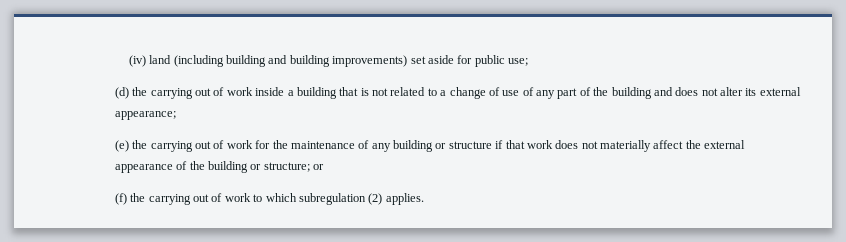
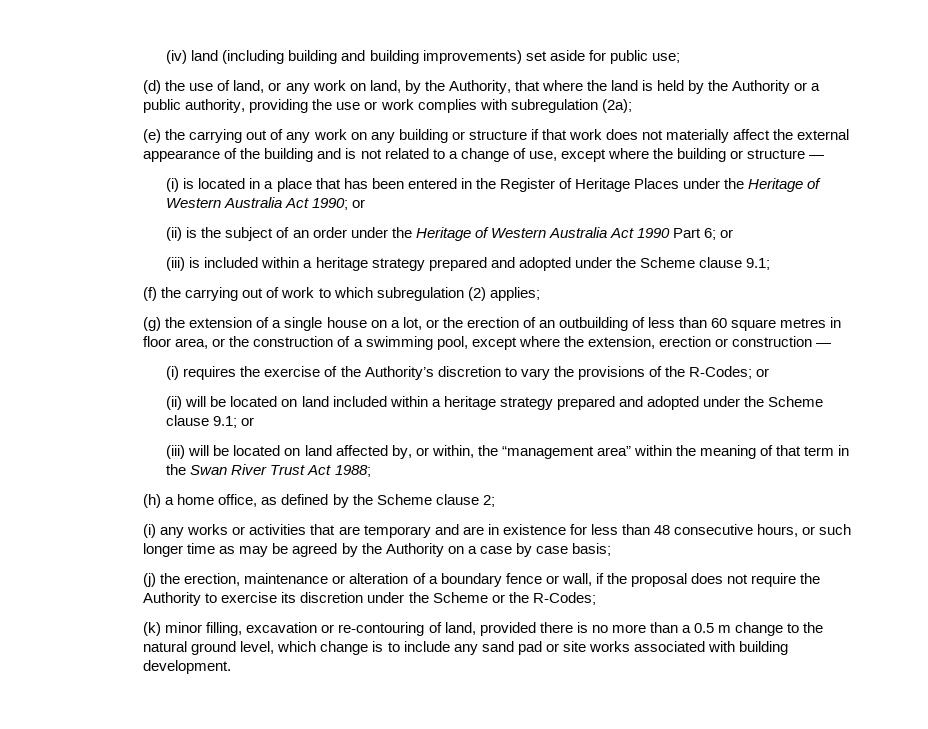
- (d) the carrying out of work inside a building that is not related to a change of use of any part of the building and does not alter its external appearance;
+ (d) the use of land, or any work on land, by the Authority, that where the land is held by the Authority or a public authority, providing the use or work complies with subregulation (2a);
- (e) the carrying out of work for the maintenance of any building or structure if that work does not materially affect the external appearance of the building or structure; or
+ (e) the carrying out of any work on any building or structure if that work does not materially affect the external appearance of the building and is not related to a change of use, except where the building or structure —
+ (i) is located in a place that has been entered in the Register of Heritage Places under the Heritage of Western Australia Act 1990; or
+ (ii) is the subject of an order under the Heritage of Western Australia Act 1990 Part 6; or
+ (iii) is included within a heritage strategy prepared and adopted under the Scheme clause 9.1;
- (f) the carrying out of work to which subregulation (2) applies.
+ (f) the carrying out of work to which subregulation (2) applies;
+ (g) the extension of a single house on a lot, or the erection of an outbuilding of less than 60 square metres in floor area, or the construction of a swimming pool, except where the extension, erection or construction —
+ (i) requires the exercise of the Authority’s discretion to vary the provisions of the R-Codes; or
+ (ii) will be located on land included within a heritage strategy prepared and adopted under the Scheme clause 9.1; or
+ (iii) will be located on land affected by, or within, the “management area” within the meaning of that term in the Swan River Trust Act 1988;
+ (h) a home office, as defined by the Scheme clause 2;
+ (i) any works or activities that are temporary and are in existence for less than 48 consecutive hours, or such longer time as may be agreed by the Authority on a case by case basis;
+ (j) the erection, maintenance or alteration of a boundary fence or wall, if the proposal does not require the Authority to exercise its discretion under the Scheme or the R-Codes;
+ (k) minor filling, excavation or re-contouring of land, provided there is no more than a 0.5 m change to the natural ground level, which change is to include any sand pad or site works associated with building development.

